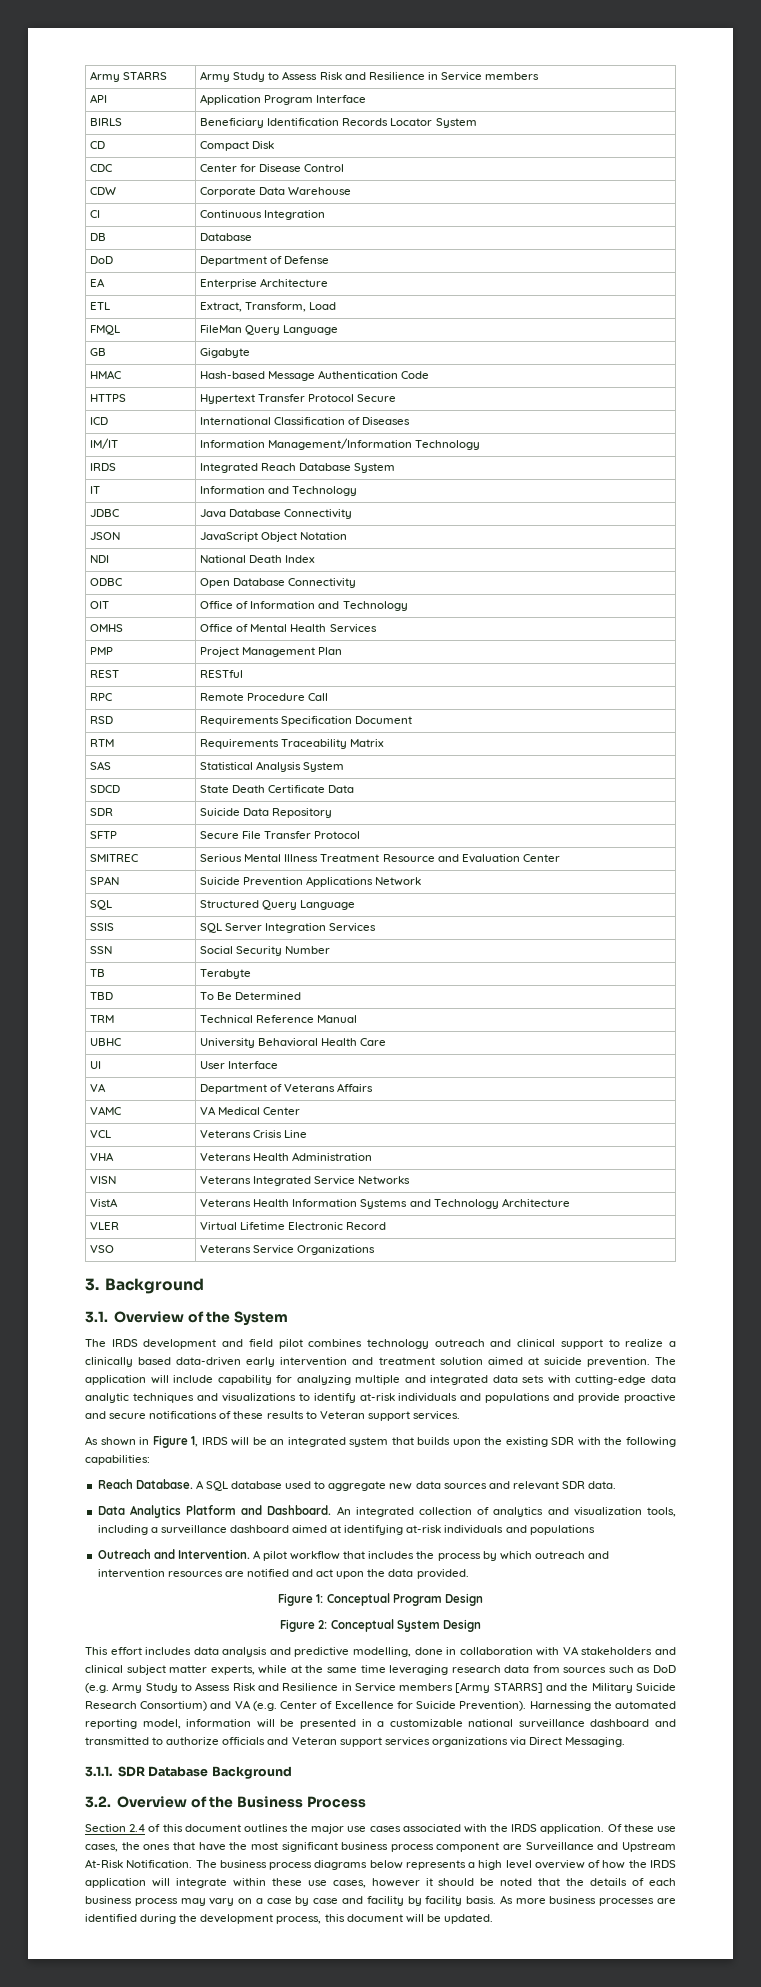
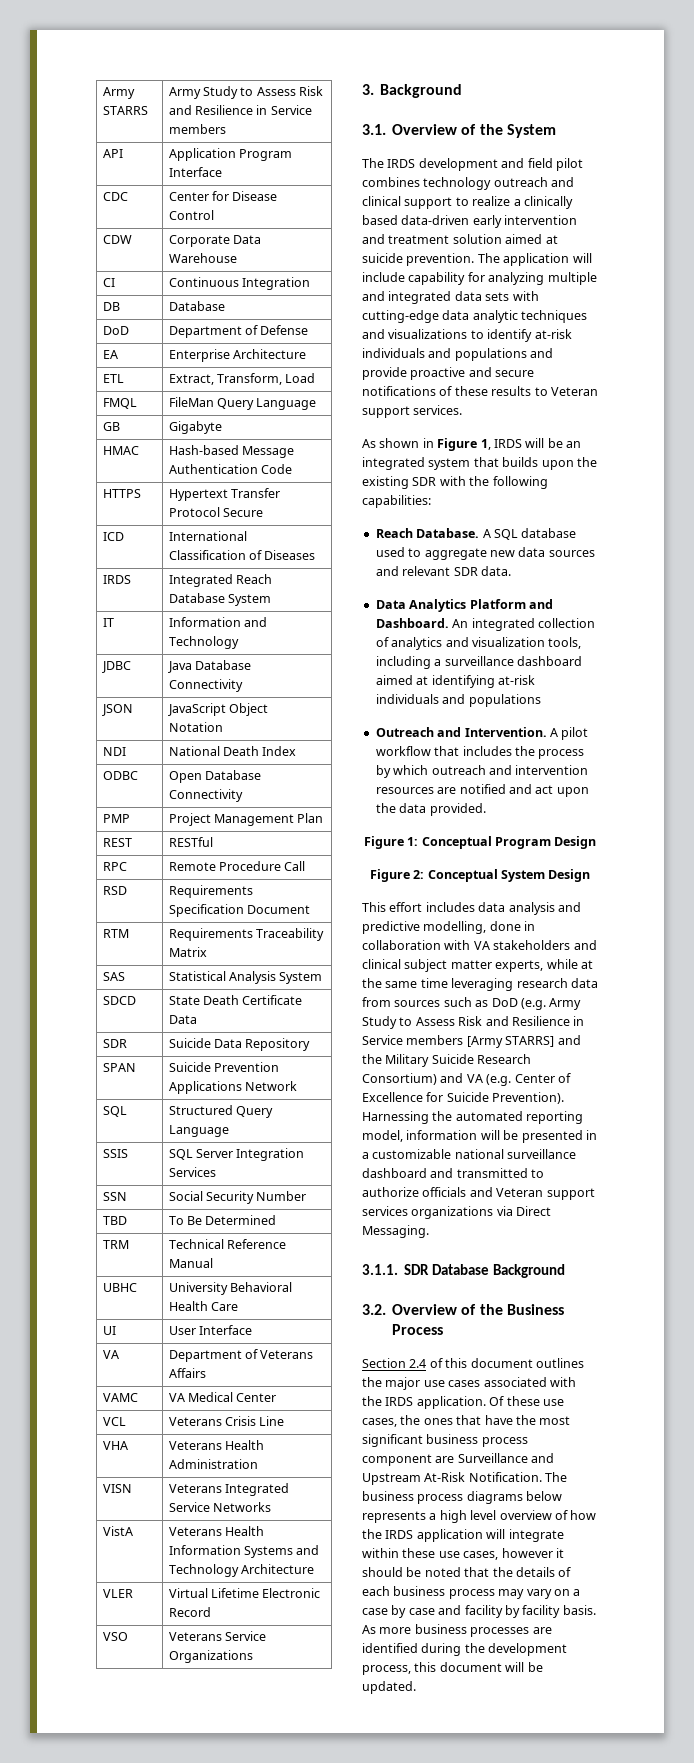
- BIRLS | Beneficiary Identification Records Locator System
- CD | Compact Disk
- IM/IT | Information Management/Information Technology
- OIT | Office of Information and Technology
- OMHS | Office of Mental Health Services
- SFTP | Secure File Transfer Protocol
- SMITREC | Serious Mental Illness Treatment Resource and Evaluation Center
- TB | Terabyte

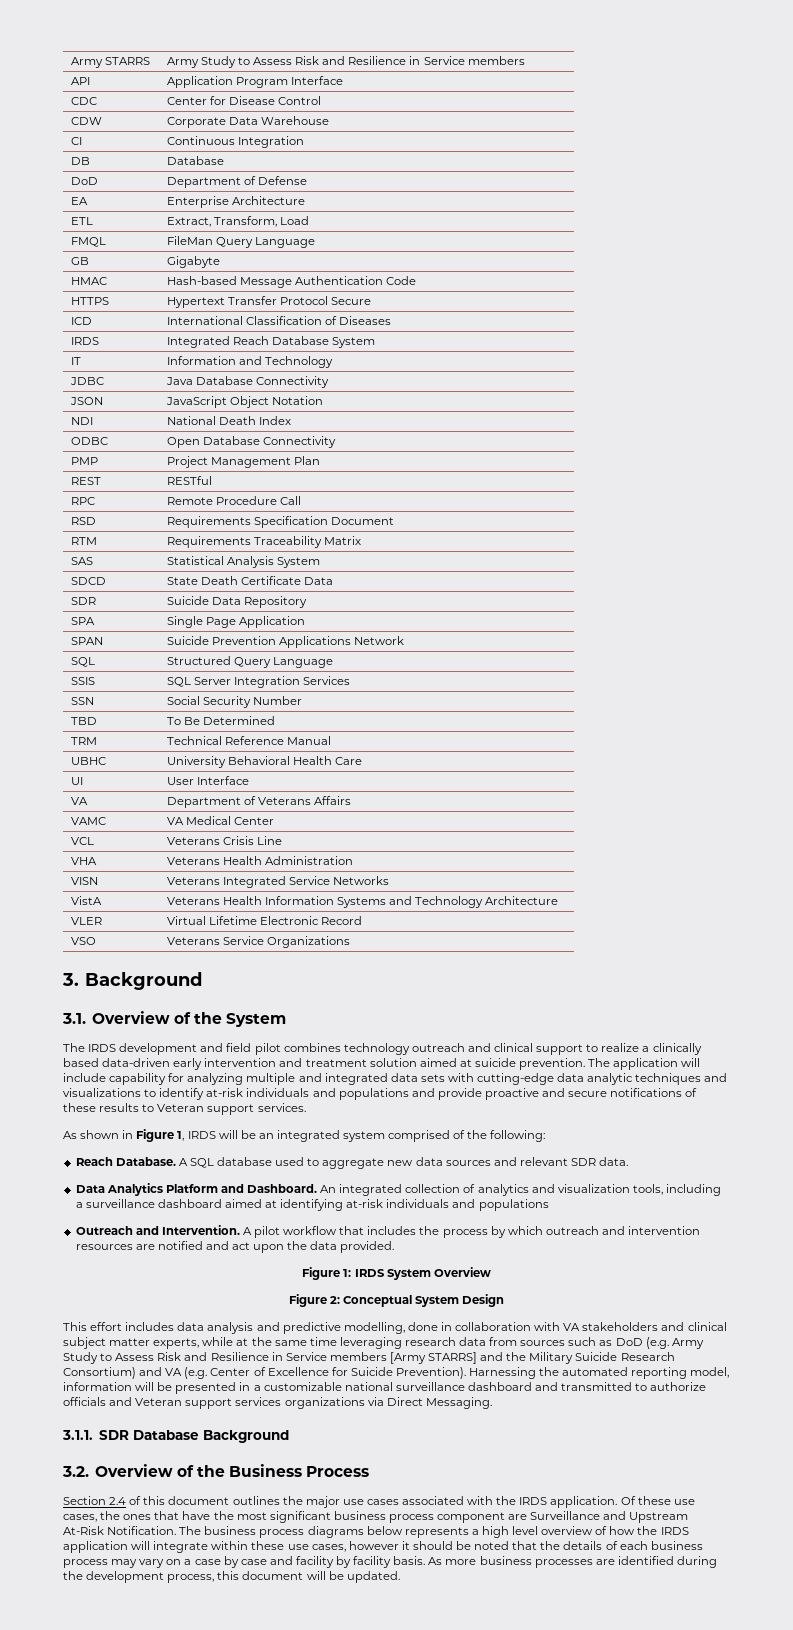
+ SPA | Single Page Application
- As shown in Figure 1, IRDS will be an integrated system that builds upon the existing SDR with the following capabilities:
+ As shown in Figure 1, IRDS will be an integrated system comprised of the following:
- Figure 1: Conceptual Program Design
+ Figure 1: IRDS System Overview

